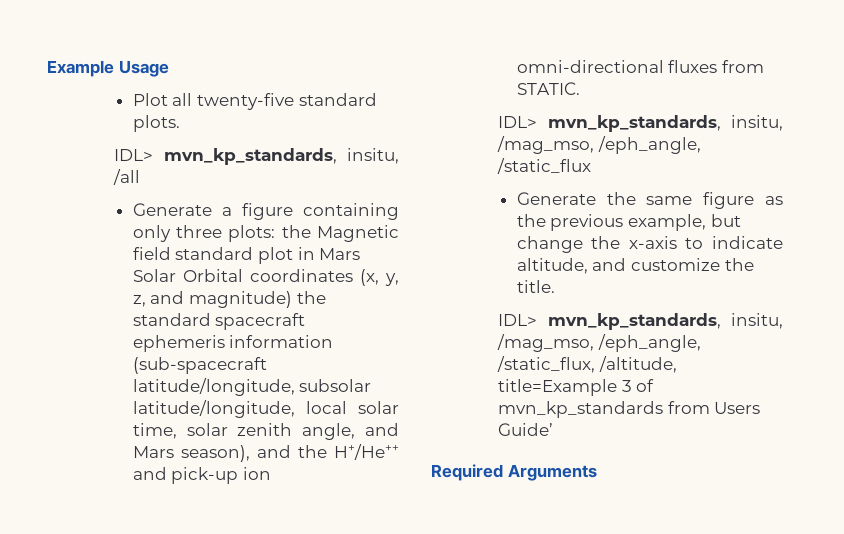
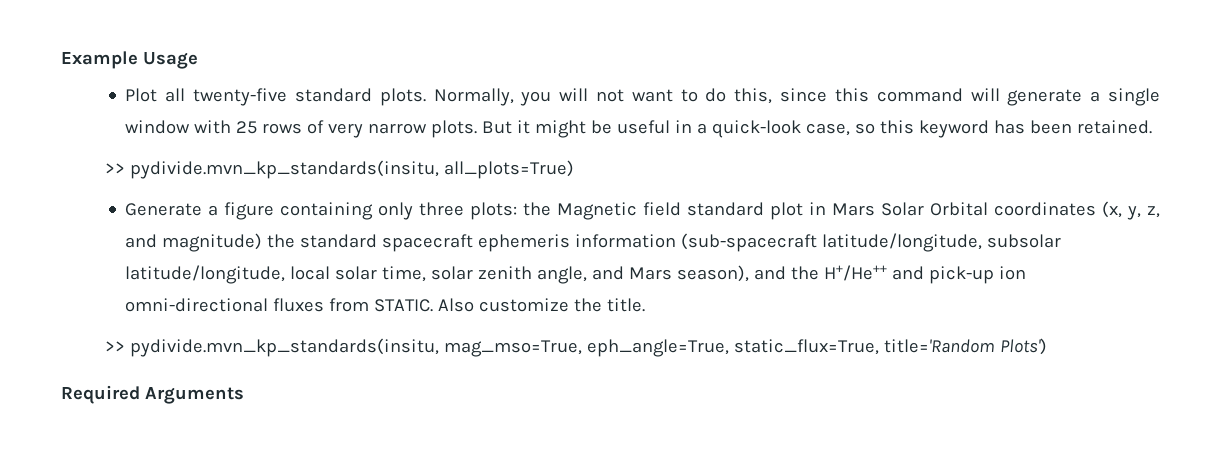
- Plot all twenty-five standard plots.
- IDL> mvn_kp_standards, insitu, /all
+ Plot all twenty-five standard plots. Normally, you will not want to do this, since this command will generate a single window with 25 rows of very narrow plots. But it might be useful in a quick-look case, so this keyword has been retained.
+ >> pydivide.mvn_kp_standards(insitu, all_plots=True)
- Generate a figure containing only three plots: the Magnetic field standard plot in Mars Solar Orbital coordinates (x, y, z, and magnitude) the standard spacecraft ephemeris information (sub-spacecraft latitude/longitude, subsolar latitude/longitude, local solar time, solar zenith angle, and Mars season), and the H+/He++ and pick-up ion omni-directional fluxes from STATIC.
- IDL> mvn_kp_standards, insitu, /mag_mso, /eph_angle, /static_flux
- Generate the same figure as the previous example, but change the x-axis to indicate altitude, and customize the title.
- IDL> mvn_kp_standards, insitu, /mag_mso, /eph_angle, /static_flux, /altitude, title=Example 3 of mvn_kp_standards from Users Guide’
+ Generate a figure containing only three plots: the Magnetic field standard plot in Mars Solar Orbital coordinates (x, y, z, and magnitude) the standard spacecraft ephemeris information (sub-spacecraft latitude/longitude, subsolar latitude/longitude, local solar time, solar zenith angle, and Mars season), and the H+/He++ and pick-up ion omni-directional fluxes from STATIC. Also customize the title.
+ >> pydivide.mvn_kp_standards(insitu, mag_mso=True, eph_angle=True, static_flux=True, title='Random Plots')

